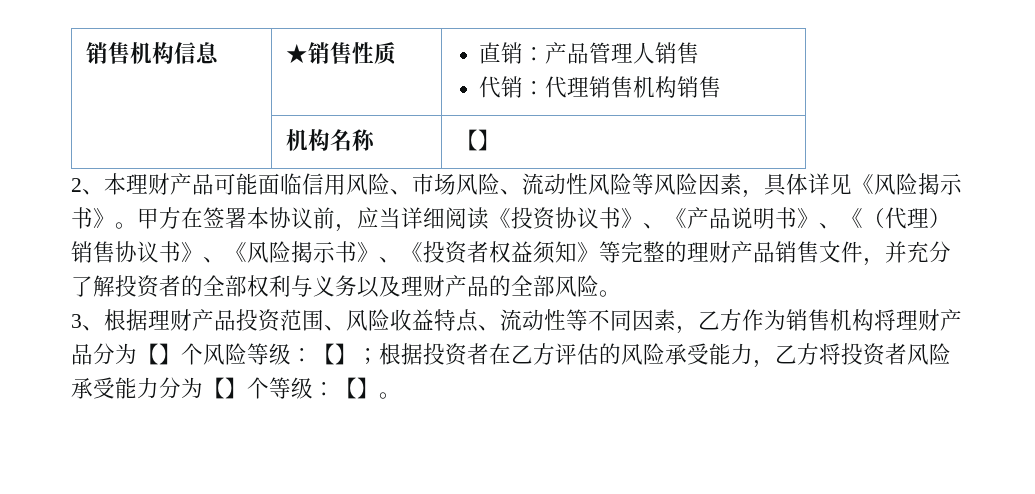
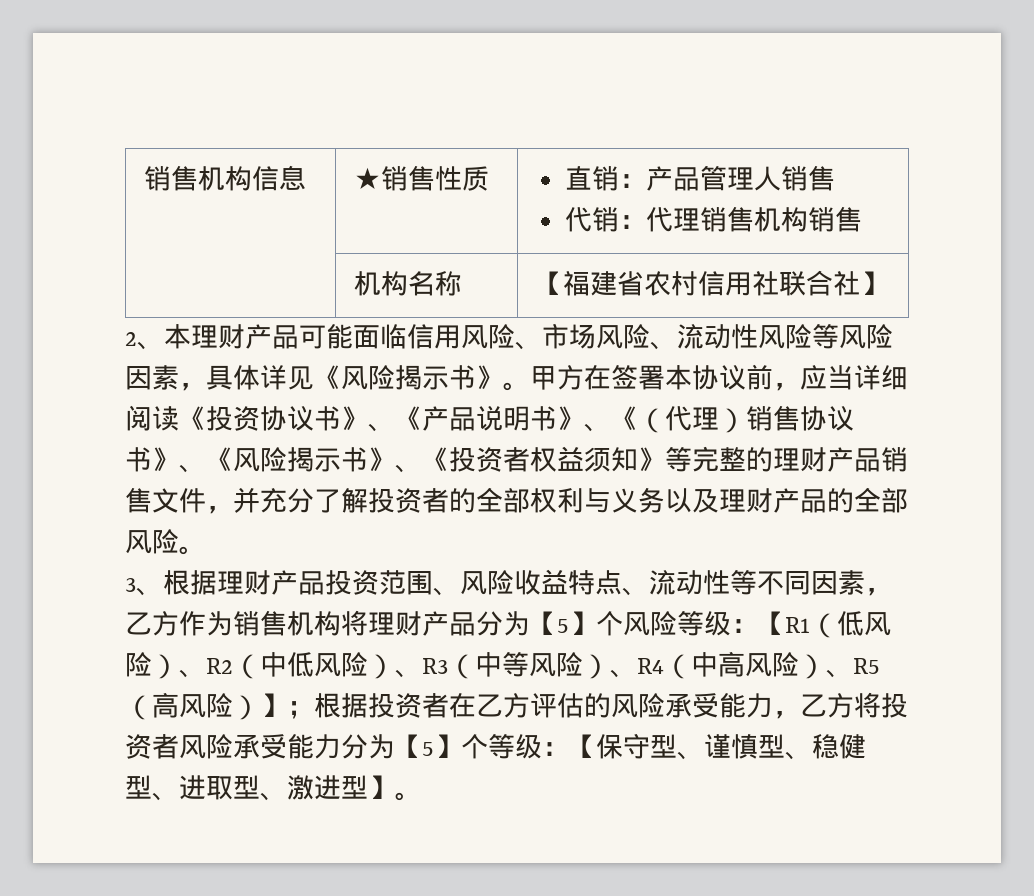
- | 机构名称 | 【】
+ | 机构名称 | 【福建省农村信用社联合社】
- 3、根据理财产品投资范围、风险收益特点、流动性等不同因素，乙方作为销售机构将理财产品分为【】个风险等级：【】；根据投资者在乙方评估的风险承受能力，乙方将投资者风险承受能力分为【】个等级：【】。
+ 3、根据理财产品投资范围、风险收益特点、流动性等不同因素，乙方作为销售机构将理财产品分为【5】个风险等级：【R1（低风险）、R2（中低风险）、R3（中等风险）、R4（中高风险）、R5（高风险）】；根据投资者在乙方评估的风险承受能力，乙方将投资者风险承受能力分为【5】个等级：【保守型、谨慎型、稳健型、进取型、激进型】。

